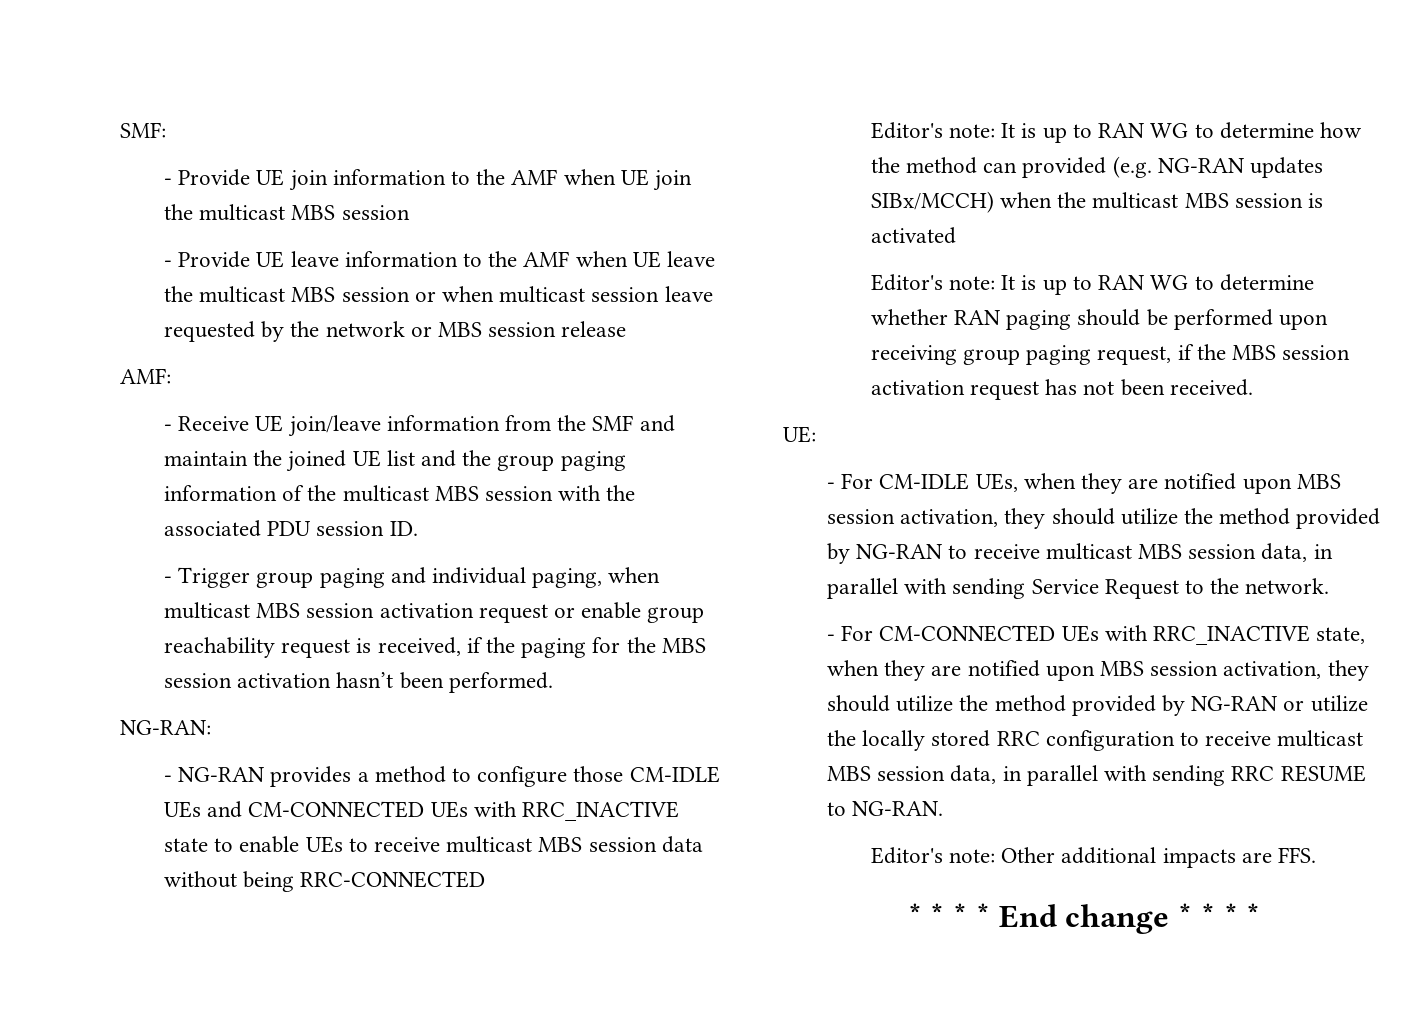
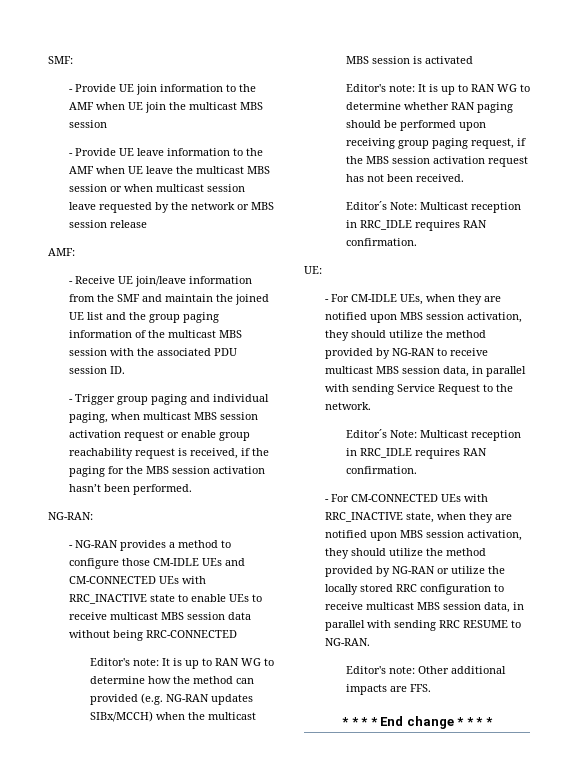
  Editor's note: It is up to RAN WG to determine whether RAN paging should be performed upon receiving group paging request, if the MBS session activation request has not been received.
+ Editor´s Note: Multicast reception in RRC_IDLE requires RAN confirmation.
  - For CM-IDLE UEs, when they are notified upon MBS session activation, they should utilize the method provided by NG-RAN to receive multicast MBS session data, in parallel with sending Service Request to the network.
+ Editor´s Note: Multicast reception in RRC_IDLE requires RAN confirmation.

